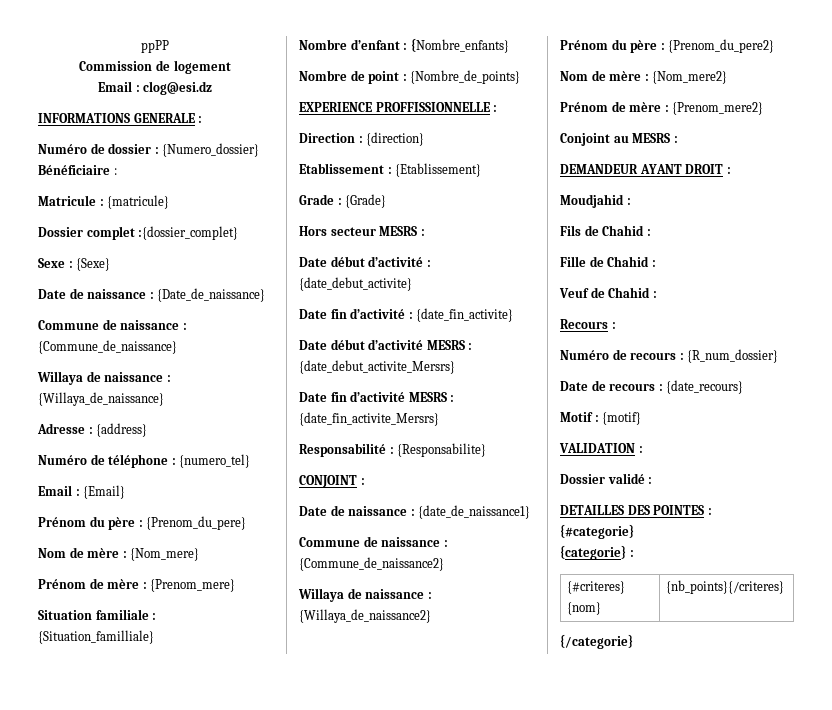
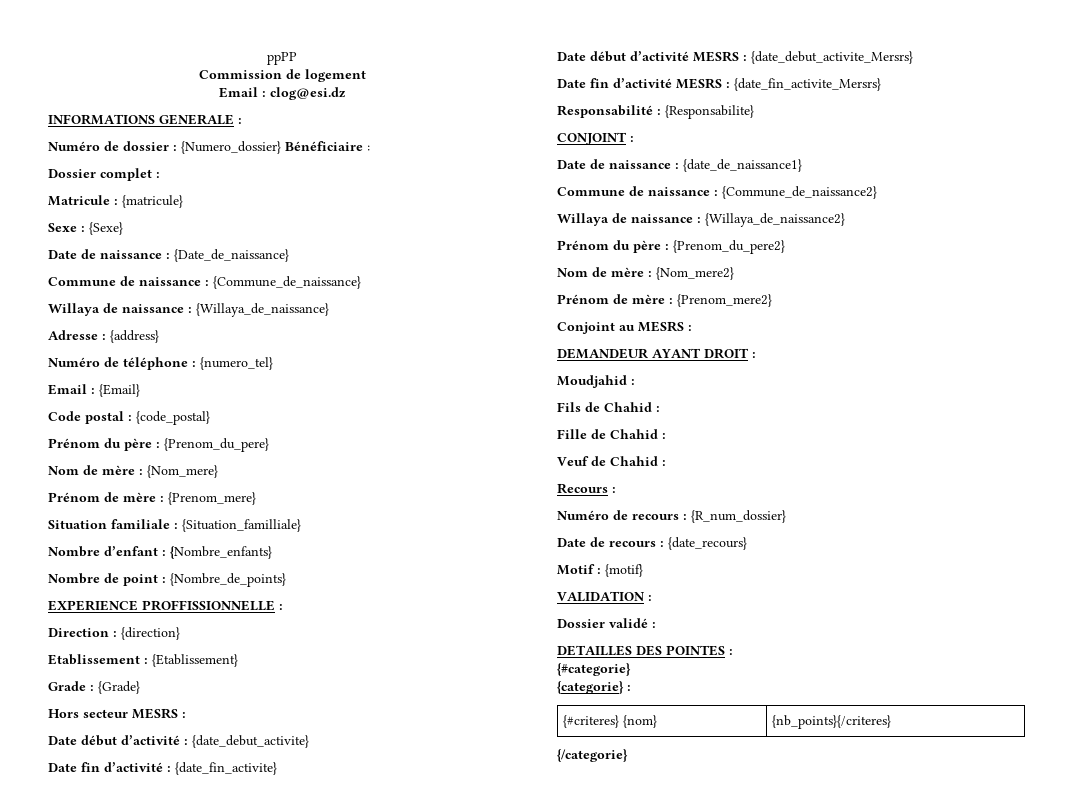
+ Dossier complet :
- Dossier complet :{dossier_complet}
+ Code postal : {code_postal}

